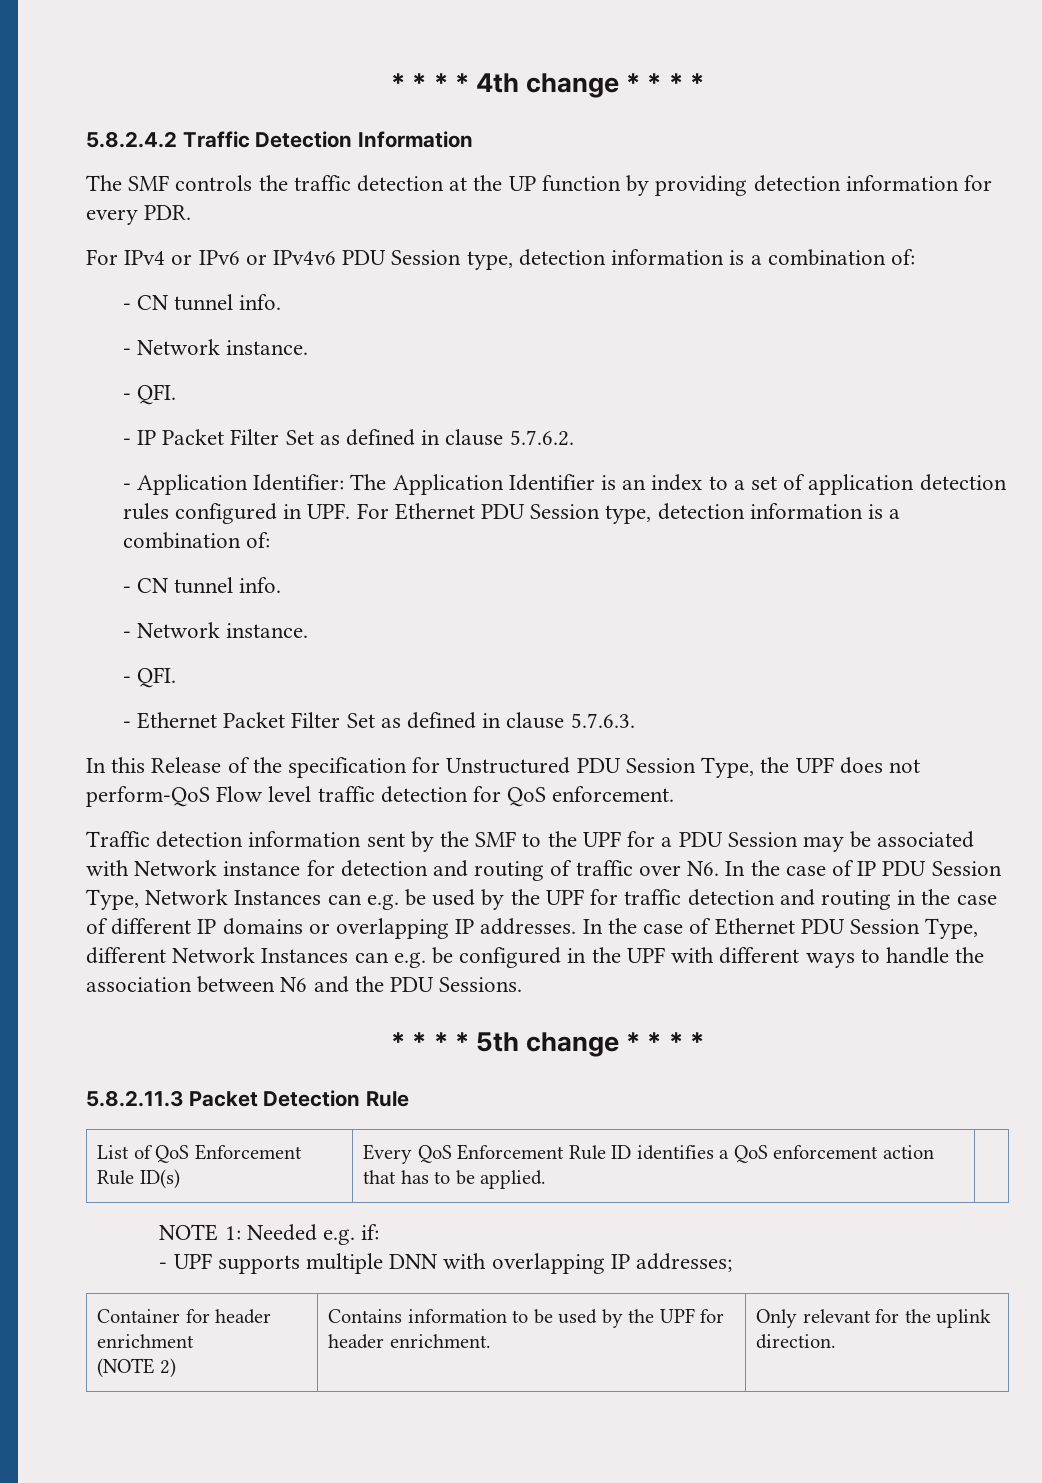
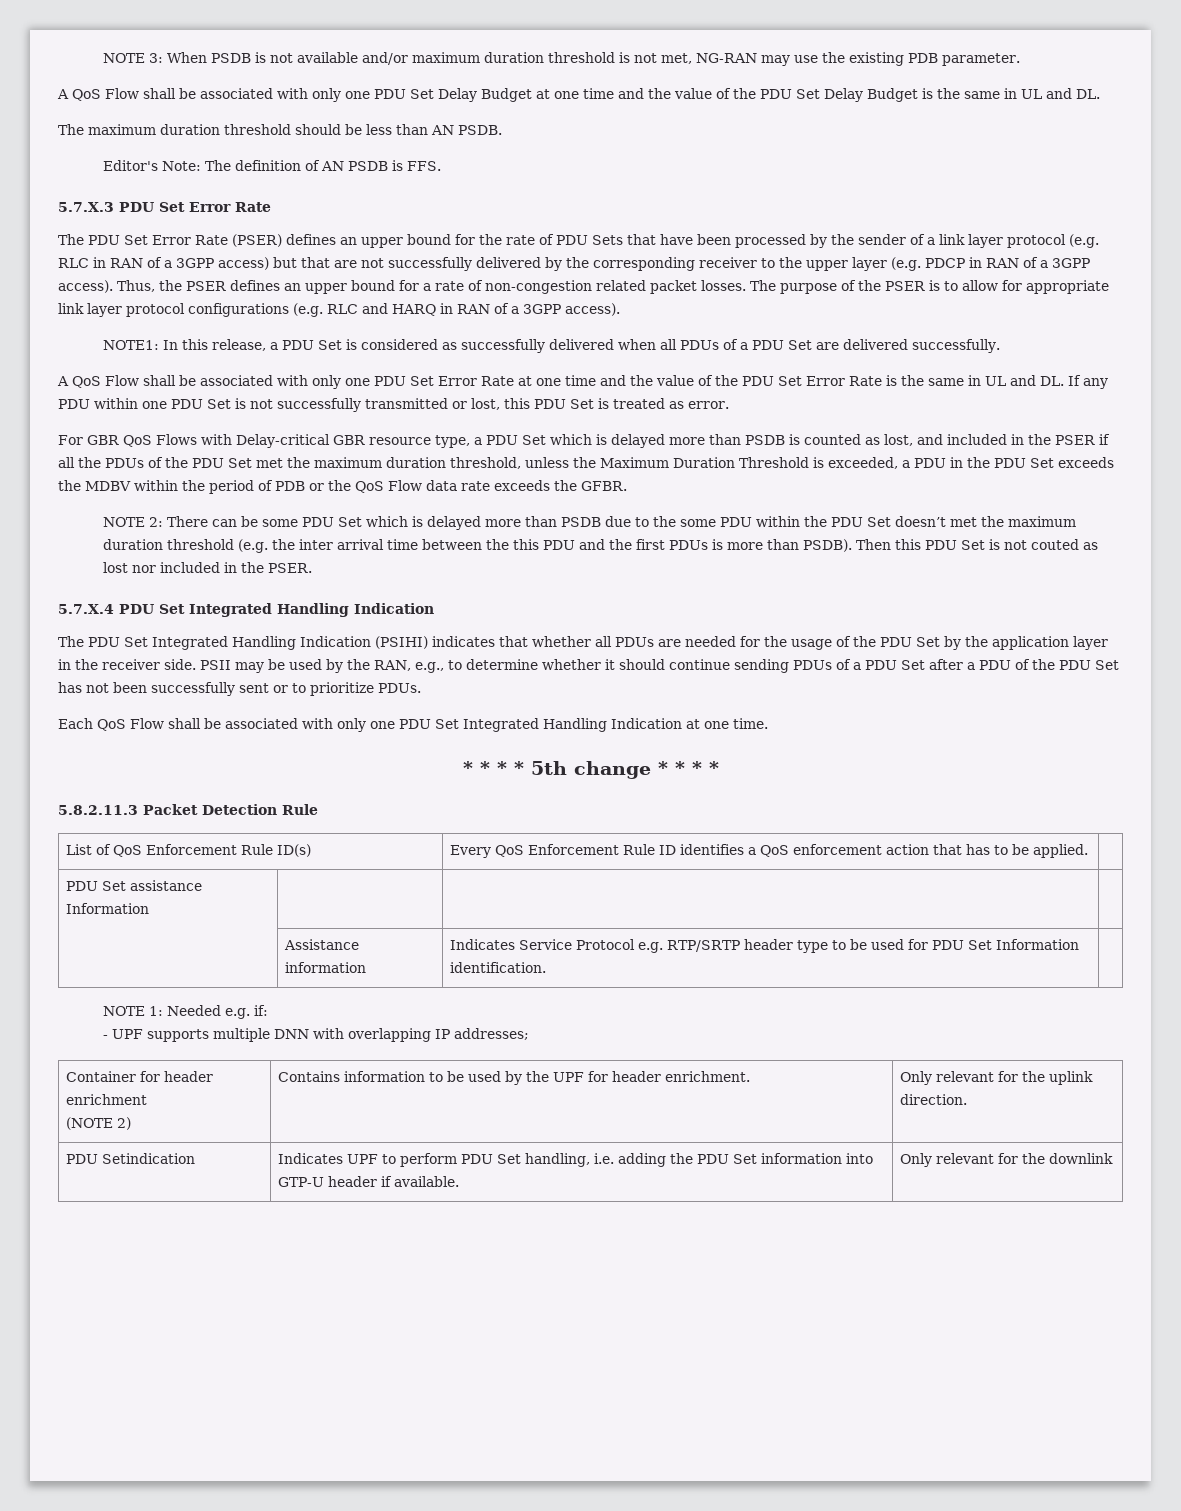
- * * * * 4th change * * * *
- 5.8.2.4.2 Traffic Detection Information
- The SMF controls the traffic detection at the UP function by providing detection information for every PDR.
- For IPv4 or IPv6 or IPv4v6 PDU Session type, detection information is a combination of:
- - CN tunnel info.
- - Network instance.
- - QFI.
- - IP Packet Filter Set as defined in clause 5.7.6.2.
- - Application Identifier: The Application Identifier is an index to a set of application detection rules configured in UPF. For Ethernet PDU Session type, detection information is a combination of:
- - CN tunnel info.
- - Network instance.
- - QFI.
- - Ethernet Packet Filter Set as defined in clause 5.7.6.3.
- In this Release of the specification for Unstructured PDU Session Type, the UPF does not perform-QoS Flow level traffic detection for QoS enforcement.
- Traffic detection information sent by the SMF to the UPF for a PDU Session may be associated with Network instance for detection and routing of traffic over N6. In the case of IP PDU Session Type, Network Instances can e.g. be used by the UPF for traffic detection and routing in the case of different IP domains or overlapping IP addresses. In the case of Ethernet PDU Session Type, different Network Instances can e.g. be configured in the UPF with different ways to handle the association between N6 and the PDU Sessions.
+ NOTE 3: When PSDB is not available and/or maximum duration threshold is not met, NG-RAN may use the existing PDB parameter.
+ A QoS Flow shall be associated with only one PDU Set Delay Budget at one time and the value of the PDU Set Delay Budget is the same in UL and DL.
+ The maximum duration threshold should be less than AN PSDB.
+ Editor's Note: The definition of AN PSDB is FFS.
+ 5.7.X.3 PDU Set Error Rate
+ The PDU Set Error Rate (PSER) defines an upper bound for the rate of PDU Sets that have been processed by the sender of a link layer protocol (e.g. RLC in RAN of a 3GPP access) but that are not successfully delivered by the corresponding receiver to the upper layer (e.g. PDCP in RAN of a 3GPP access). Thus, the PSER defines an upper bound for a rate of non-congestion related packet losses. The purpose of the PSER is to allow for appropriate link layer protocol configurations (e.g. RLC and HARQ in RAN of a 3GPP access).
+ NOTE1: In this release, a PDU Set is considered as successfully delivered when all PDUs of a PDU Set are delivered successfully.
+ A QoS Flow shall be associated with only one PDU Set Error Rate at one time and the value of the PDU Set Error Rate is the same in UL and DL. If any PDU within one PDU Set is not successfully transmitted or lost, this PDU Set is treated as error.
+ For GBR QoS Flows with Delay-critical GBR resource type, a PDU Set which is delayed more than PSDB is counted as lost, and included in the PSER if all the PDUs of the PDU Set met the maximum duration threshold, unless the Maximum Duration Threshold is exceeded, a PDU in the PDU Set exceeds the MDBV within the period of PDB or the QoS Flow data rate exceeds the GFBR.
+ NOTE 2: There can be some PDU Set which is delayed more than PSDB due to the some PDU within the PDU Set doesn’t met the maximum duration threshold (e.g. the inter arrival time between the this PDU and the first PDUs is more than PSDB). Then this PDU Set is not couted as lost nor included in the PSER.
+ 5.7.X.4 PDU Set Integrated Handling Indication
+ The PDU Set Integrated Handling Indication (PSIHI) indicates that whether all PDUs are needed for the usage of the PDU Set by the application layer in the receiver side. PSII may be used by the RAN, e.g., to determine whether it should continue sending PDUs of a PDU Set after a PDU of the PDU Set has not been successfully sent or to prioritize PDUs.
+ Each QoS Flow shall be associated with only one PDU Set Integrated Handling Indication at one time.
+ PDU Set assistance Information | | |
+ | Assistance information | Indicates Service Protocol e.g. RTP/SRTP header type to be used for PDU Set Information identification. |
+ PDU Setindication | Indicates UPF to perform PDU Set handling, i.e. adding the PDU Set information into GTP-U header if available. | Only relevant for the downlink

